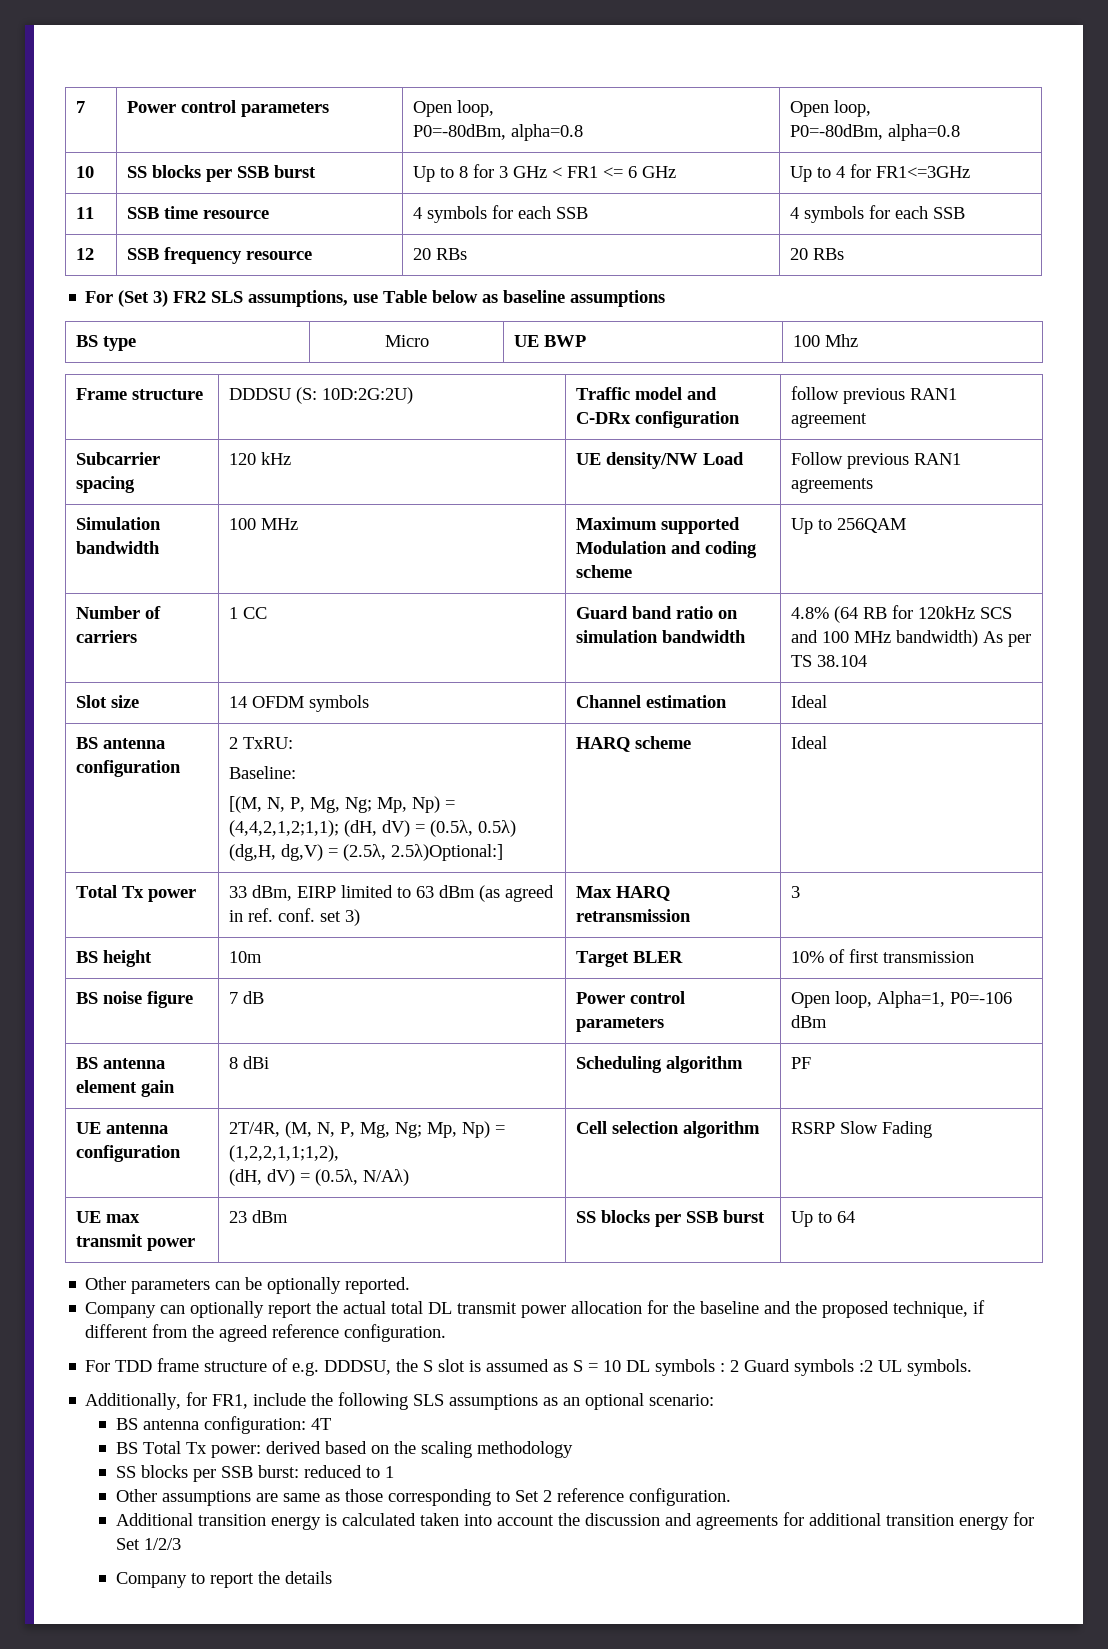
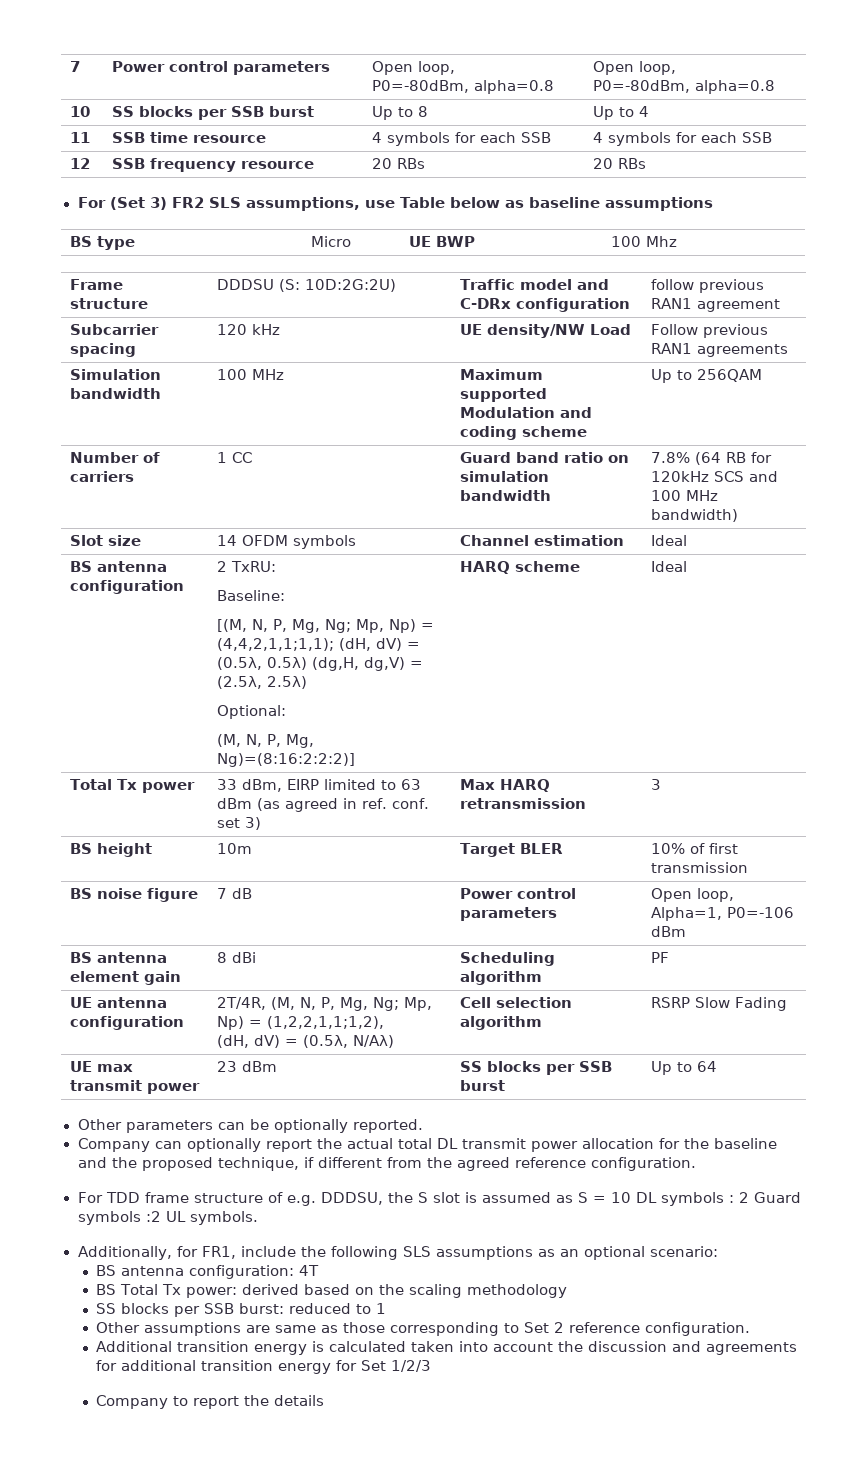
- 10 | SS blocks per SSB burst | Up to 8 for 3 GHz < FR1 <= 6 GHz | Up to 4 for FR1<=3GHz
+ 10 | SS blocks per SSB burst | Up to 8 | Up to 4
- Number of carriers | 1 CC | Guard band ratio on simulation bandwidth | 4.8% (64 RB for 120kHz SCS and 100 MHz bandwidth) As per TS 38.104
+ Number of carriers | 1 CC | Guard band ratio on simulation bandwidth | 7.8% (64 RB for 120kHz SCS and 100 MHz bandwidth)
  BS antenna configuration | 2 TxRU:
  Baseline:
- [(M, N, P, Mg, Ng; Mp, Np) = (4,4,2,1,2;1,1); (dH, dV) = (0.5λ, 0.5λ) (dg,H, dg,V) = (2.5λ, 2.5λ)Optional:] | HARQ scheme | Ideal
+ [(M, N, P, Mg, Ng; Mp, Np) = (4,4,2,1,1;1,1); (dH, dV) = (0.5λ, 0.5λ) (dg,H, dg,V) = (2.5λ, 2.5λ)
+ Optional:
+ (M, N, P, Mg, Ng)=(8:16:2:2:2)] | HARQ scheme | Ideal

